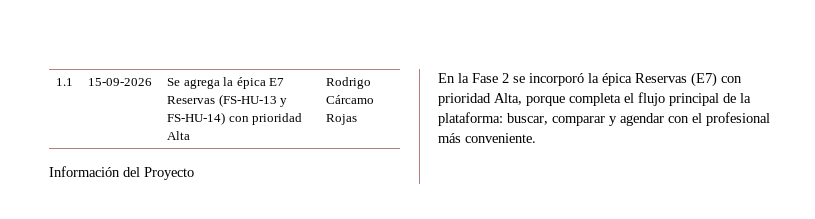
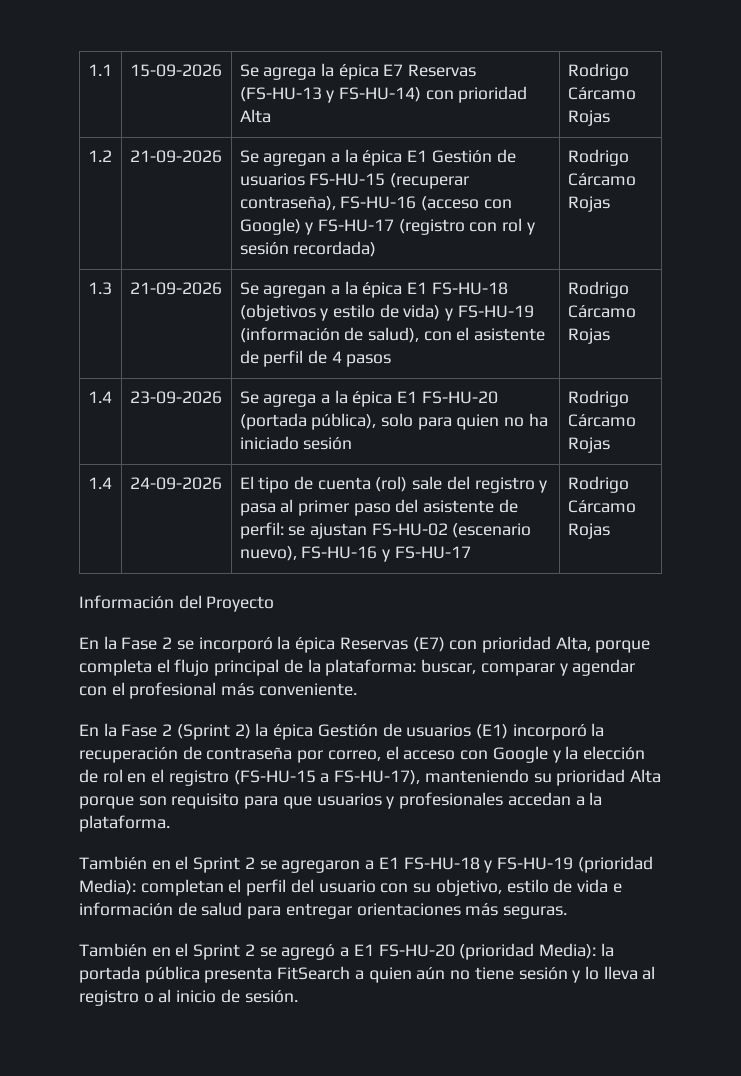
+ 1.2 | 21-09-2026 | Se agregan a la épica E1 Gestión de usuarios FS-HU-15 (recuperar contraseña), FS-HU-16 (acceso con Google) y FS-HU-17 (registro con rol y sesión recordada) | Rodrigo Cárcamo Rojas
+ 1.3 | 21-09-2026 | Se agregan a la épica E1 FS-HU-18 (objetivos y estilo de vida) y FS-HU-19 (información de salud), con el asistente de perfil de 4 pasos | Rodrigo Cárcamo Rojas
+ 1.4 | 23-09-2026 | Se agrega a la épica E1 FS-HU-20 (portada pública), solo para quien no ha iniciado sesión | Rodrigo Cárcamo Rojas
+ 1.4 | 24-09-2026 | El tipo de cuenta (rol) sale del registro y pasa al primer paso del asistente de perfil: se ajustan FS-HU-02 (escenario nuevo), FS-HU-16 y FS-HU-17 | Rodrigo Cárcamo Rojas
+ En la Fase 2 (Sprint 2) la épica Gestión de usuarios (E1) incorporó la recuperación de contraseña por correo, el acceso con Google y la elección de rol en el registro (FS-HU-15 a FS-HU-17), manteniendo su prioridad Alta porque son requisito para que usuarios y profesionales accedan a la plataforma.
+ También en el Sprint 2 se agregaron a E1 FS-HU-18 y FS-HU-19 (prioridad Media): completan el perfil del usuario con su objetivo, estilo de vida e información de salud para entregar orientaciones más seguras.
+ También en el Sprint 2 se agregó a E1 FS-HU-20 (prioridad Media): la portada pública presenta FitSearch a quien aún no tiene sesión y lo lleva al registro o al inicio de sesión.

